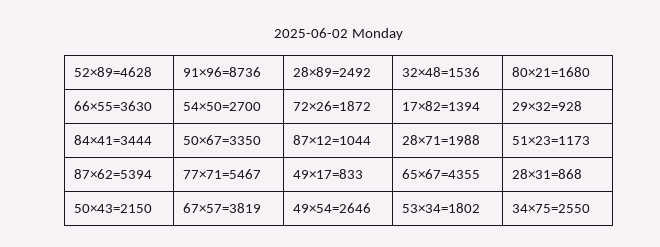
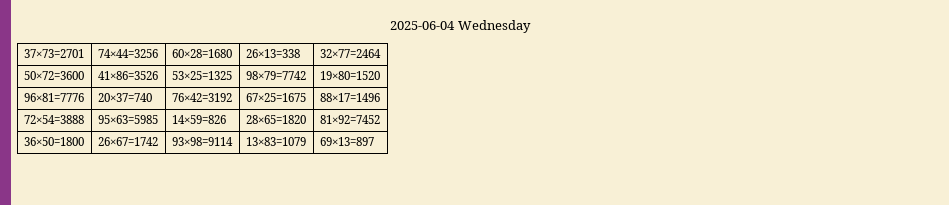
- 2025-06-02 Monday
- 52×89=4628 | 91×96=8736 | 28×89=2492 | 32×48=1536 | 80×21=1680
- 66×55=3630 | 54×50=2700 | 72×26=1872 | 17×82=1394 | 29×32=928
- 84×41=3444 | 50×67=3350 | 87×12=1044 | 28×71=1988 | 51×23=1173
- 87×62=5394 | 77×71=5467 | 49×17=833 | 65×67=4355 | 28×31=868
- 50×43=2150 | 67×57=3819 | 49×54=2646 | 53×34=1802 | 34×75=2550
+ 2025-06-04 Wednesday
+ 37×73=2701 | 74×44=3256 | 60×28=1680 | 26×13=338 | 32×77=2464
+ 50×72=3600 | 41×86=3526 | 53×25=1325 | 98×79=7742 | 19×80=1520
+ 96×81=7776 | 20×37=740 | 76×42=3192 | 67×25=1675 | 88×17=1496
+ 72×54=3888 | 95×63=5985 | 14×59=826 | 28×65=1820 | 81×92=7452
+ 36×50=1800 | 26×67=1742 | 93×98=9114 | 13×83=1079 | 69×13=897

